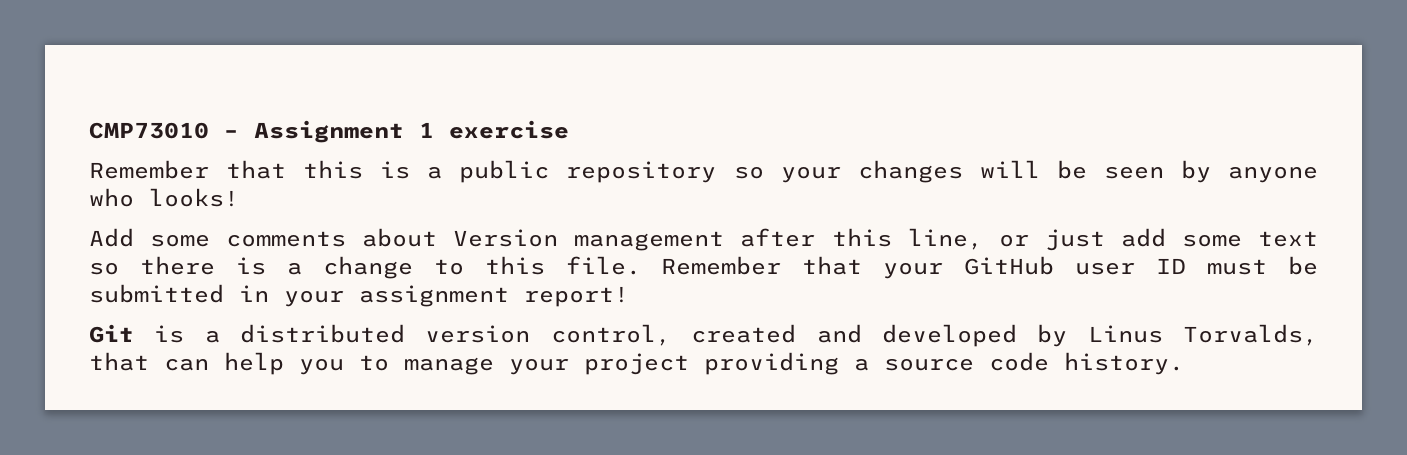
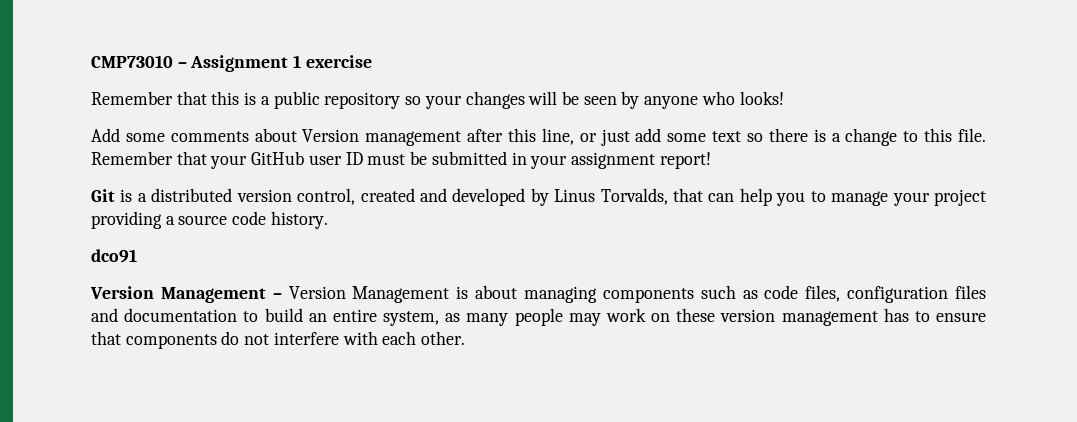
+ dco91
+ Version Management – Version Management is about managing components such as code files, configuration files and documentation to build an entire system, as many people may work on these version management has to ensure that components do not interfere with each other.

